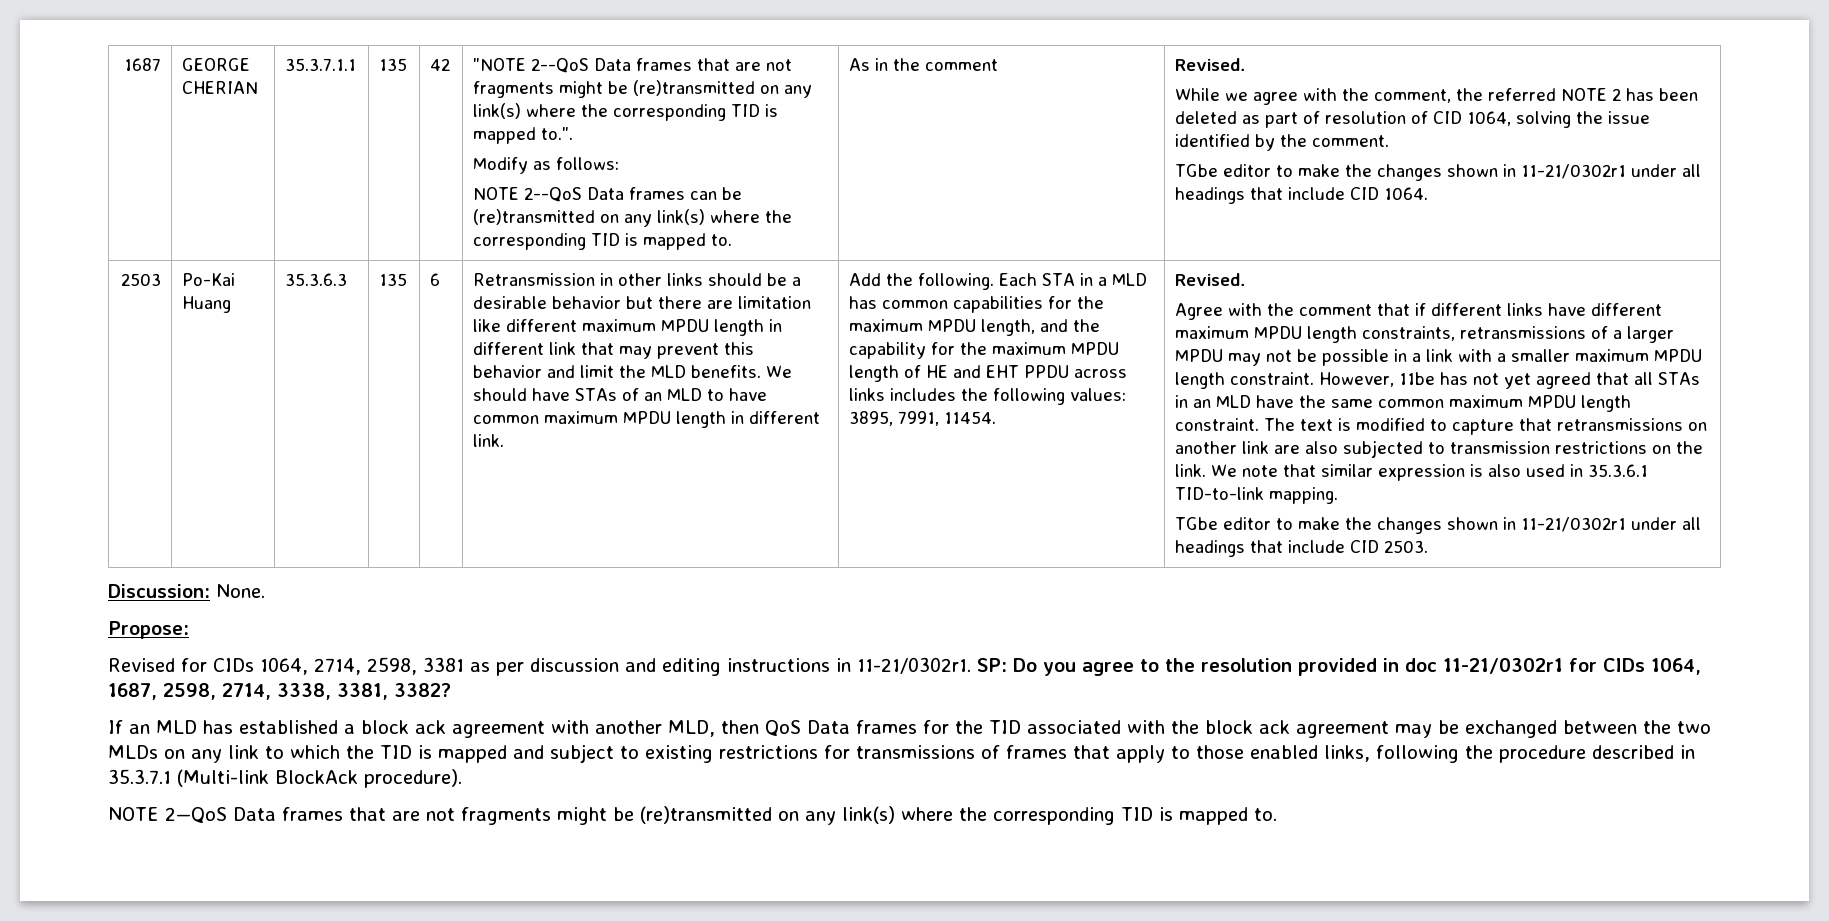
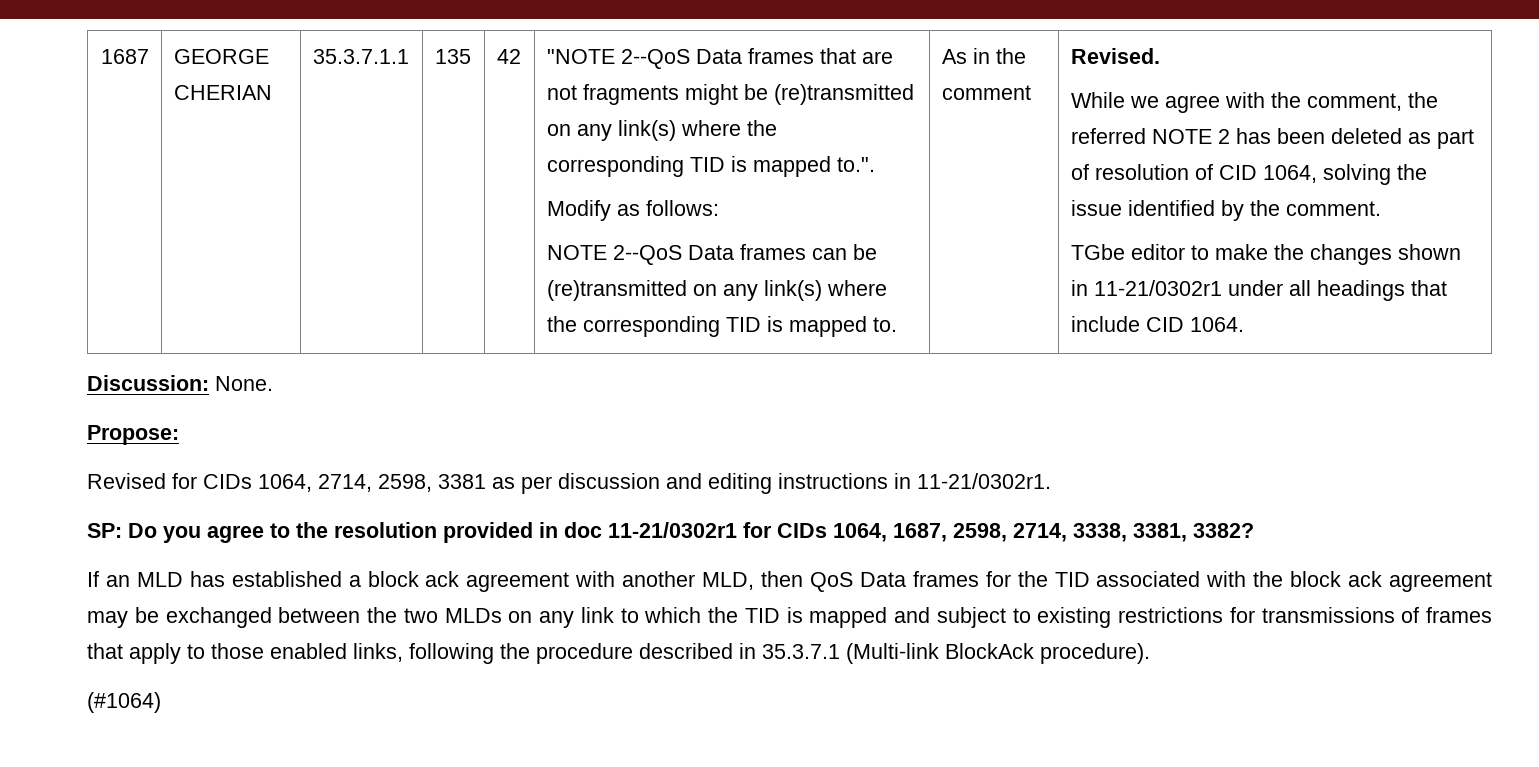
- 2503 | Po-Kai Huang | 35.3.6.3 | 135 | 6 | Retransmission in other links should be a desirable behavior but there are limitation like different maximum MPDU length in different link that may prevent this behavior and limit the MLD benefits. We should have STAs of an MLD to have common maximum MPDU length in different link. | Add the following. Each STA in a MLD has common capabilities for the maximum MPDU length, and the capability for the maximum MPDU length of HE and EHT PPDU across links includes the following values: 3895, 7991, 11454. | Revised.
- Agree with the comment that if different links have different maximum MPDU length constraints, retransmissions of a larger MPDU may not be possible in a link with a smaller maximum MPDU length constraint. However, 11be has not yet agreed that all STAs in an MLD have the same common maximum MPDU length constraint. The text is modified to capture that retransmissions on another link are also subjected to transmission restrictions on the link. We note that similar expression is also used in 35.3.6.1 TID-to-link mapping.
- TGbe editor to make the changes shown in 11-21/0302r1 under all headings that include CID 2503.
- Revised for CIDs 1064, 2714, 2598, 3381 as per discussion and editing instructions in 11-21/0302r1. SP: Do you agree to the resolution provided in doc 11-21/0302r1 for CIDs 1064, 1687, 2598, 2714, 3338, 3381, 3382?
+ Revised for CIDs 1064, 2714, 2598, 3381 as per discussion and editing instructions in 11-21/0302r1.
+ SP: Do you agree to the resolution provided in doc 11-21/0302r1 for CIDs 1064, 1687, 2598, 2714, 3338, 3381, 3382?
- NOTE 2—QoS Data frames that are not fragments might be (re)transmitted on any link(s) where the corresponding TID is mapped to.
+ (#1064)

